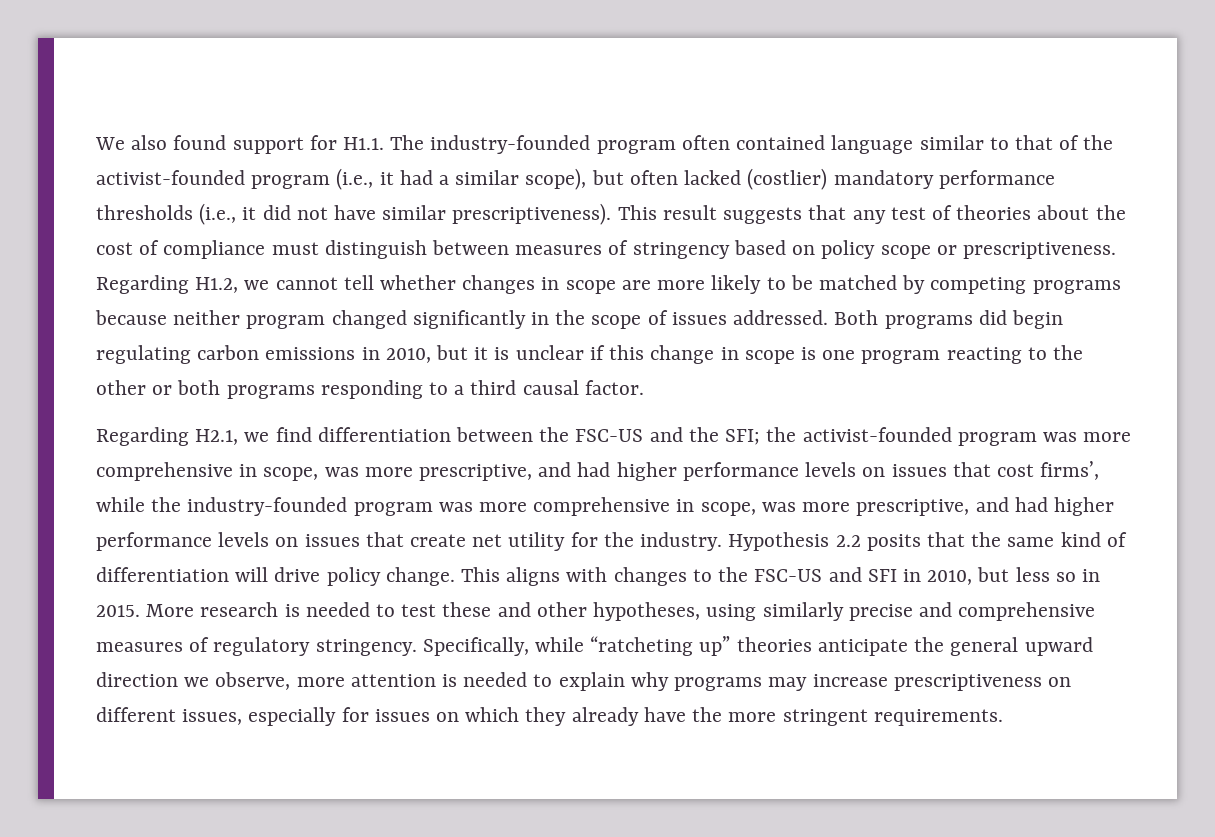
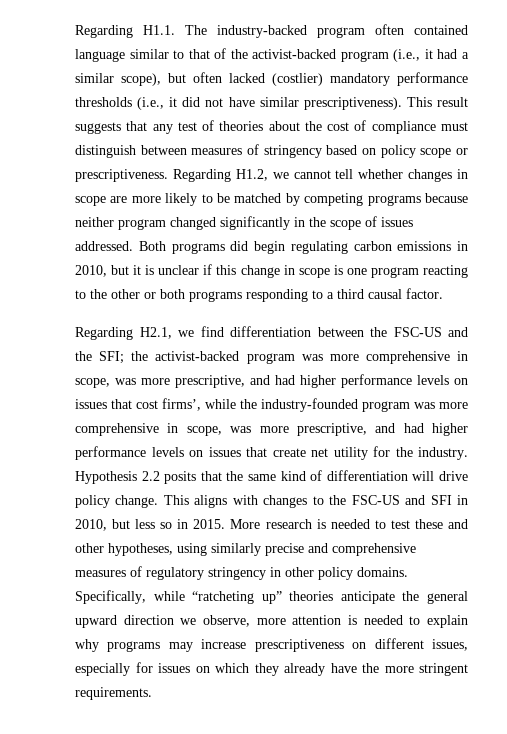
- We also found support for H1.1. The industry-founded program often contained language similar to that of the activist-founded program (i.e., it had a similar scope), but often lacked (costlier) mandatory performance thresholds (i.e., it did not have similar prescriptiveness).
+ Regarding H1.1. The industry-backed program often contained language similar to that of the activist-backed program (i.e., it had a similar scope), but often lacked (costlier) mandatory performance thresholds (i.e., it did not have similar prescriptiveness).
- Regarding H2.1, we find differentiation between the FSC-US and the SFI; the activist-founded program was more comprehensive in scope, was more prescriptive, and had higher performance levels on issues that cost firms’, while the industry-founded program was more comprehensive in scope, was more prescriptive, and had higher performance levels on issues that create net utility for the industry.
+ Regarding H2.1, we find differentiation between the FSC-US and the SFI; the activist-backed program was more comprehensive in scope, was more prescriptive, and had higher performance levels on issues that cost firms’, while the industry-founded program was more comprehensive in scope, was more prescriptive, and had higher performance levels on issues that create net utility for the industry.
- More research is needed to test these and other hypotheses, using similarly precise and comprehensive measures of regulatory stringency.
+ More research is needed to test these and other hypotheses, using similarly precise and comprehensive measures of regulatory stringency in other policy domains.

